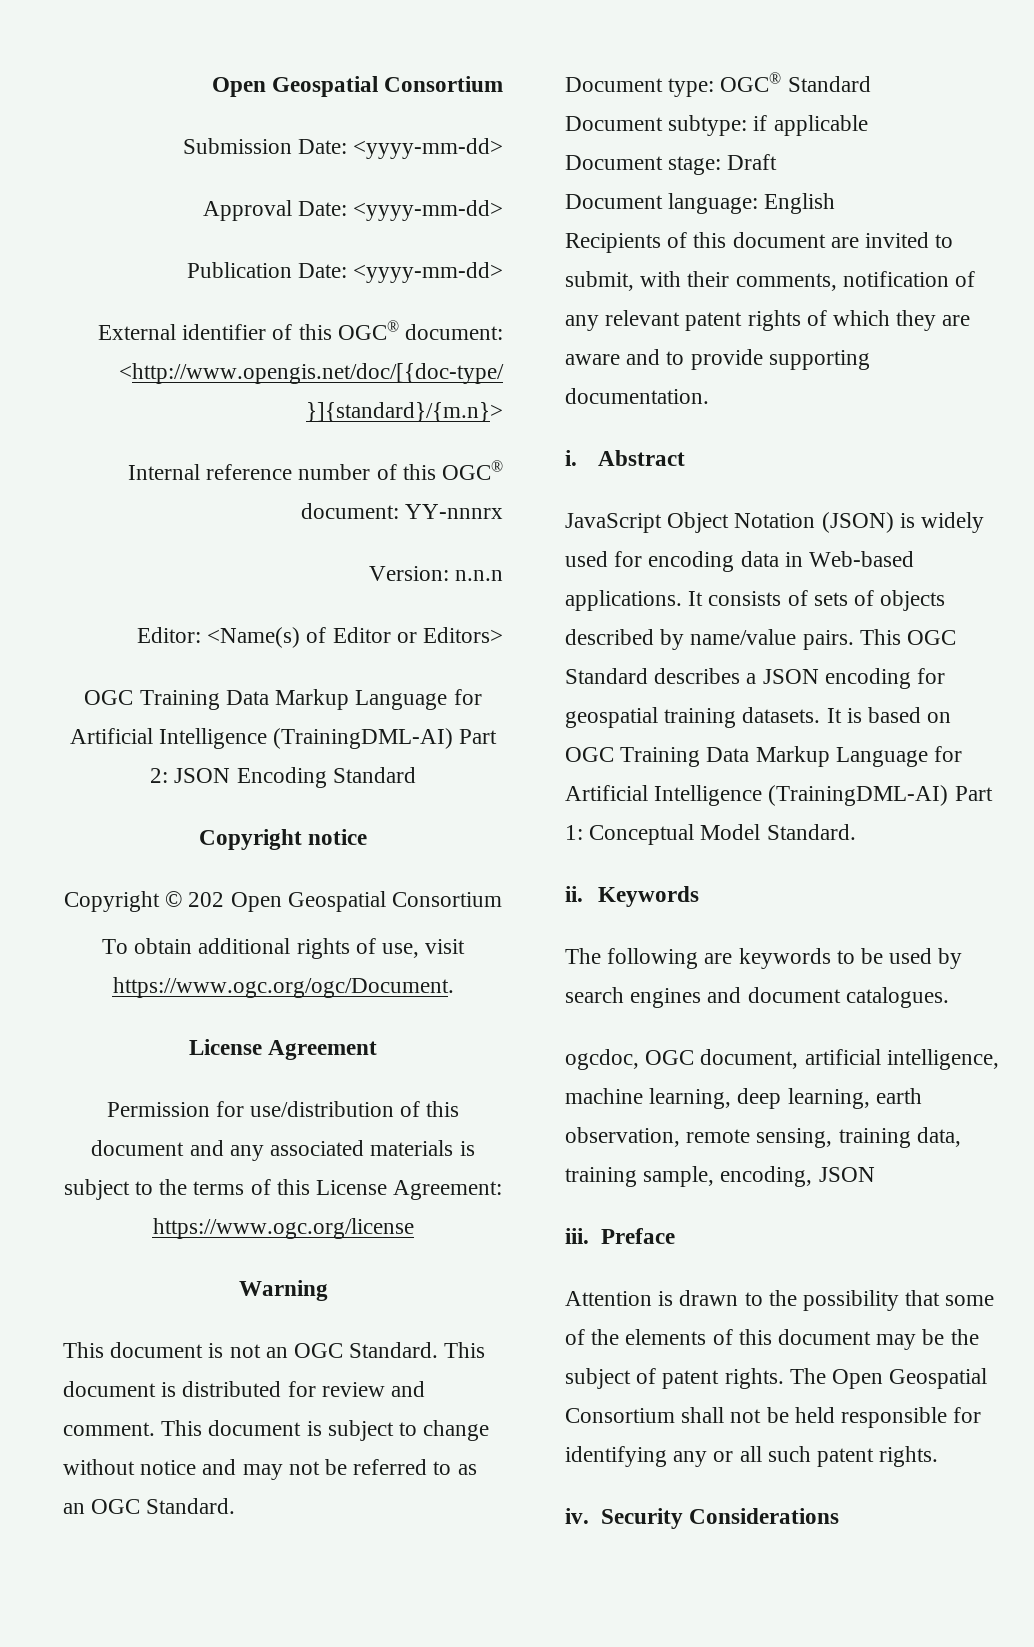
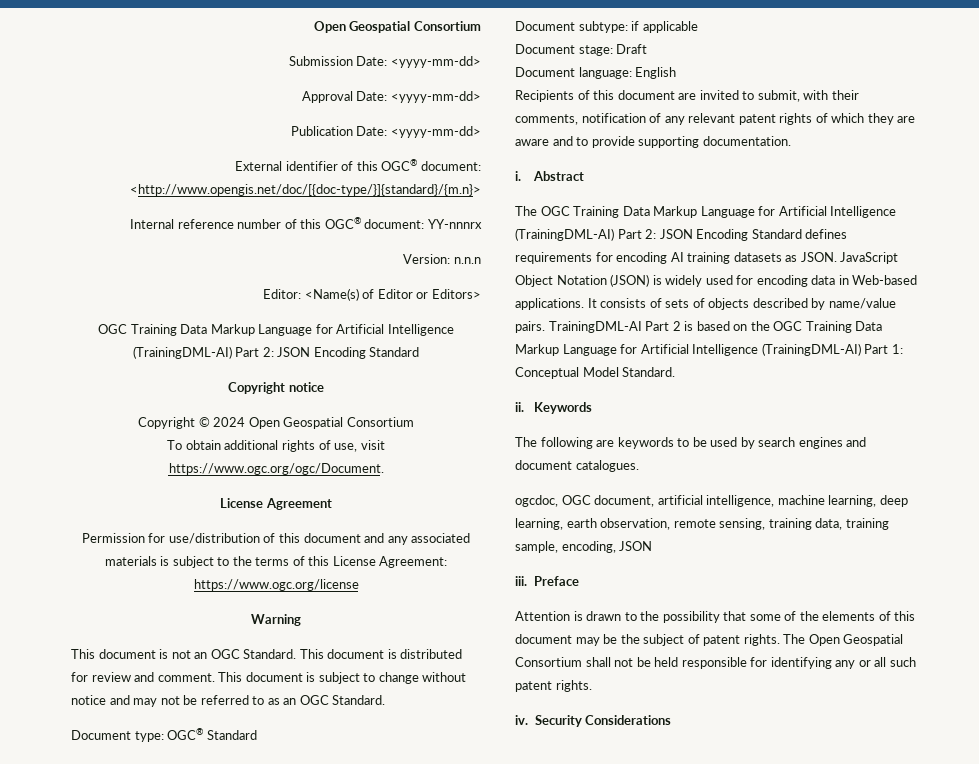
- Copyright © 202 Open Geospatial Consortium
+ Copyright © 2024 Open Geospatial Consortium
+ The OGC Training Data Markup Language for Artificial Intelligence (TrainingDML-AI) Part 2: JSON Encoding Standard defines requirements for encoding AI training datasets as JSON.
- This OGC Standard describes a JSON encoding for geospatial training datasets. It is based on OGC Training Data Markup Language for Artificial Intelligence (TrainingDML-AI) Part 1: Conceptual Model Standard.
+ TrainingDML-AI Part 2 is based on the OGC Training Data Markup Language for Artificial Intelligence (TrainingDML-AI) Part 1: Conceptual Model Standard.

